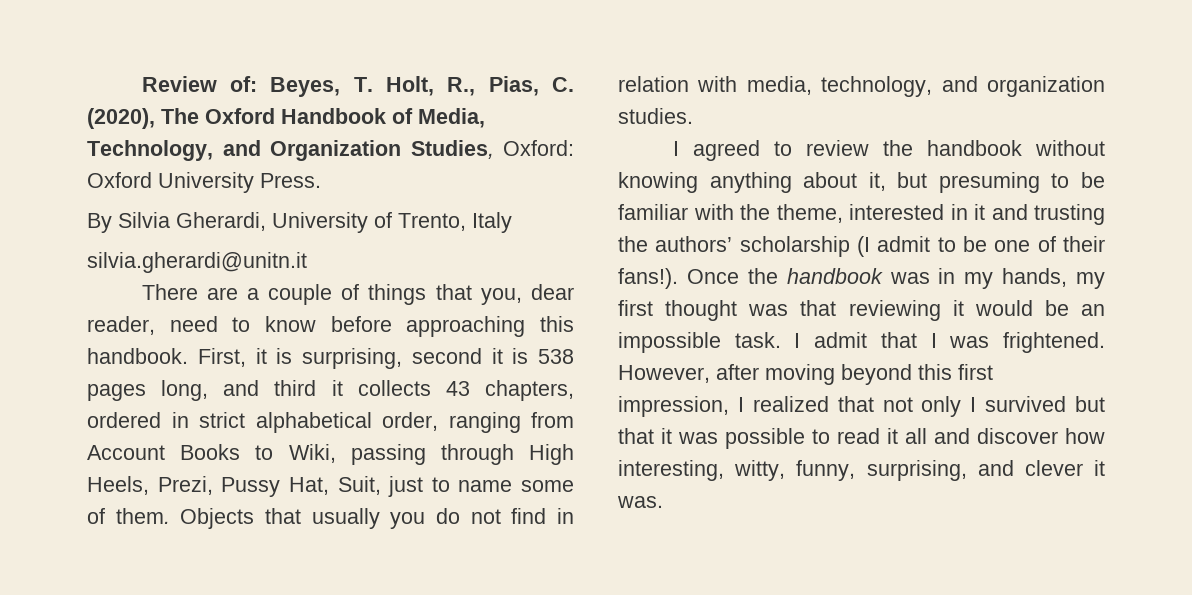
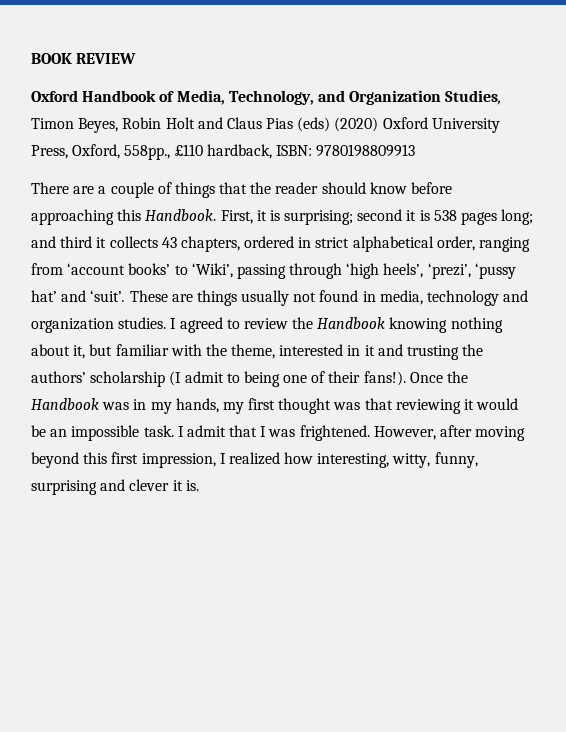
- Review of: Beyes, T. Holt, R., Pias, C. (2020), The Oxford Handbook of Media, Technology, and Organization Studies, Oxford: Oxford University Press.
- By Silvia Gherardi, University of Trento, Italy
- silvia.gherardi@unitn.it
+ BOOK REVIEW
+ Oxford Handbook of Media, Technology, and Organization Studies, Timon Beyes, Robin Holt and Claus Pias (eds) (2020) Oxford University Press, Oxford, 558pp., £110 hardback, ISBN: 9780198809913
- There are a couple of things that you, dear reader, need to know before approaching this handbook.
+ There are a couple of things that the reader should know before approaching this Handbook.
- First, it is surprising, second it is 538 pages long, and third it collects 43 chapters, ordered in strict alphabetical order, ranging from Account Books to Wiki, passing through High Heels, Prezi, Pussy Hat, Suit, just to name some of them. Objects that usually you do not find in relation with media, technology, and organization studies.
- I agreed to review the handbook without knowing anything about it, but presuming to be familiar with the theme, interested in it and trusting the authors’ scholarship (I admit to be one of their fans!).
+ First, it is surprising; second it is 538 pages long; and third it collects 43 chapters, ordered in strict alphabetical order, ranging from ‘account books’ to ‘Wiki’, passing through ‘high heels’, ‘prezi’, ‘pussy hat’ and ‘suit’. These are things usually not found in media, technology and organization studies. I agreed to review the Handbook knowing nothing about it, but familiar with the theme, interested in it and trusting the authors’ scholarship (I admit to being one of their fans!).
- Once the handbook was in my hands, my first thought was that reviewing it would be an impossible task.
+ Once the Handbook was in my hands, my first thought was that reviewing it would be an impossible task.
- However, after moving beyond this first impression, I realized that not only I survived but that it was possible to read it all and discover how interesting, witty, funny, surprising, and clever it was.
+ However, after moving beyond this first impression, I realized how interesting, witty, funny, surprising and clever it is.

